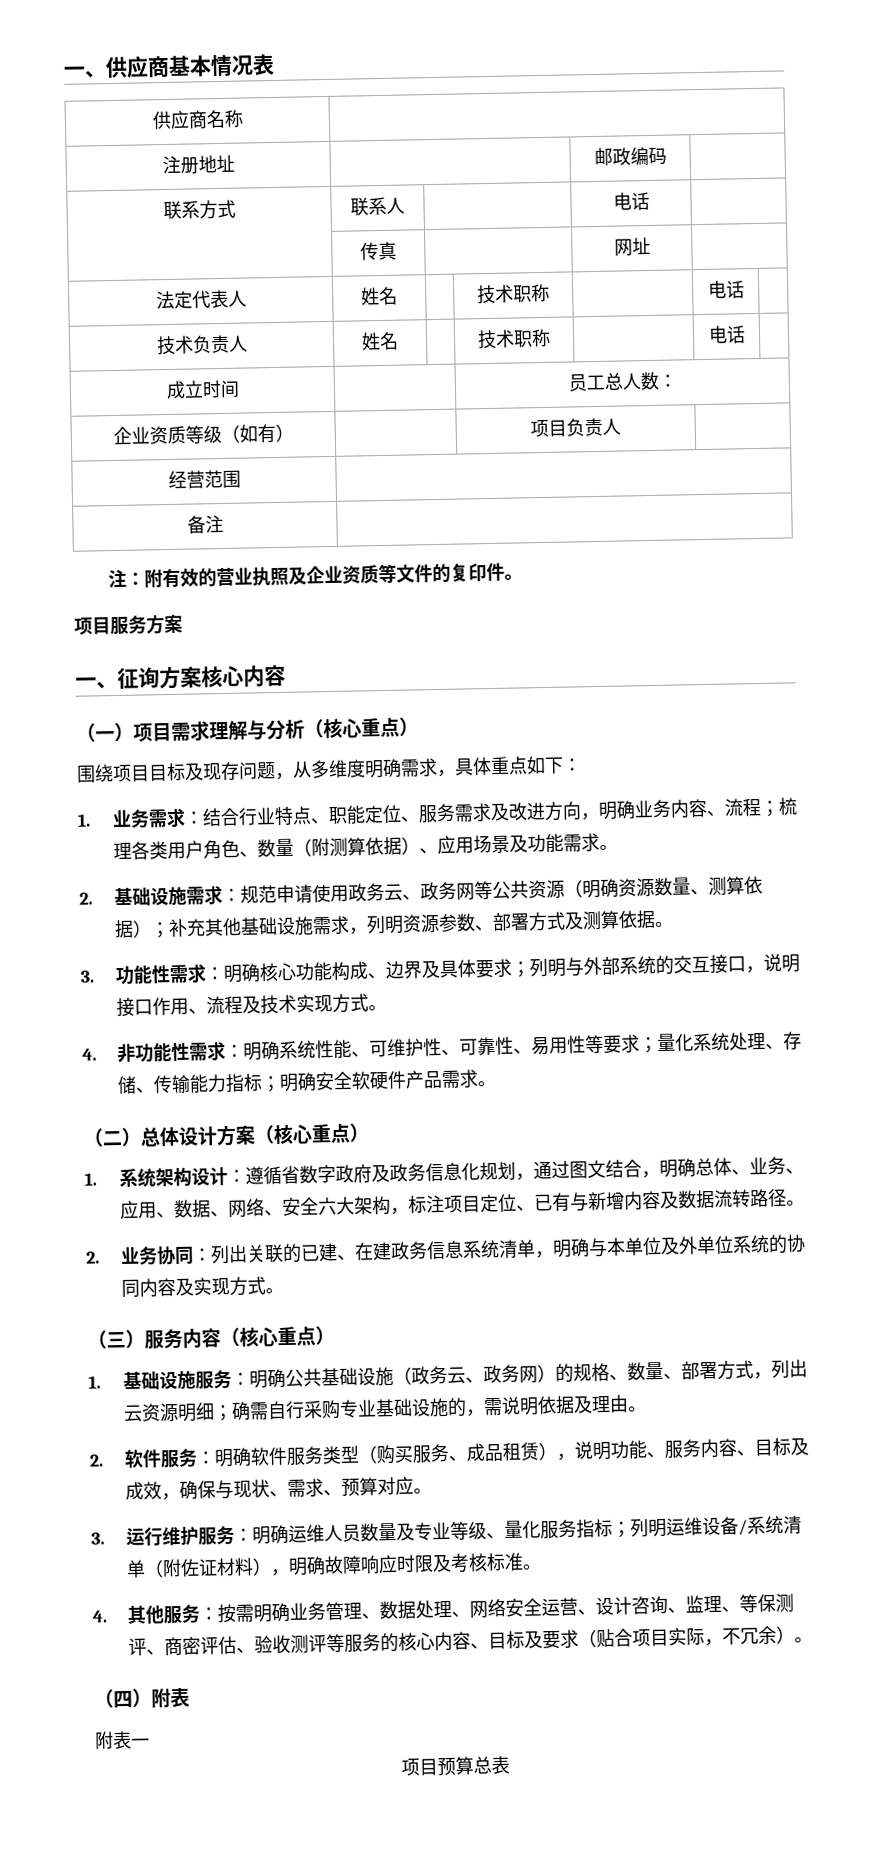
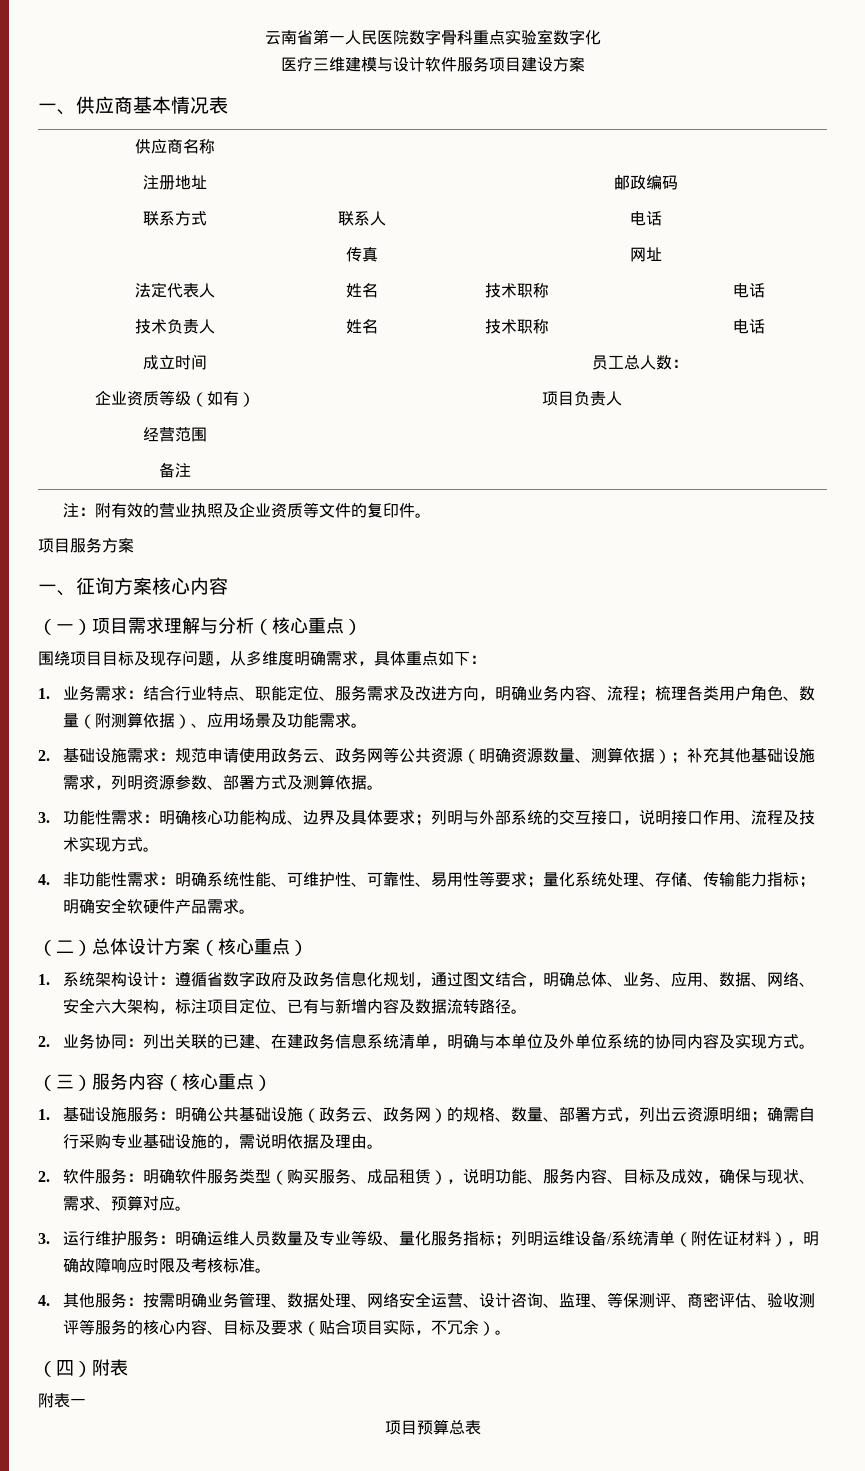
+ 云南省第一人民医院数字骨科重点实验室数字化
+ 医疗三维建模与设计软件服务项目建设方案

